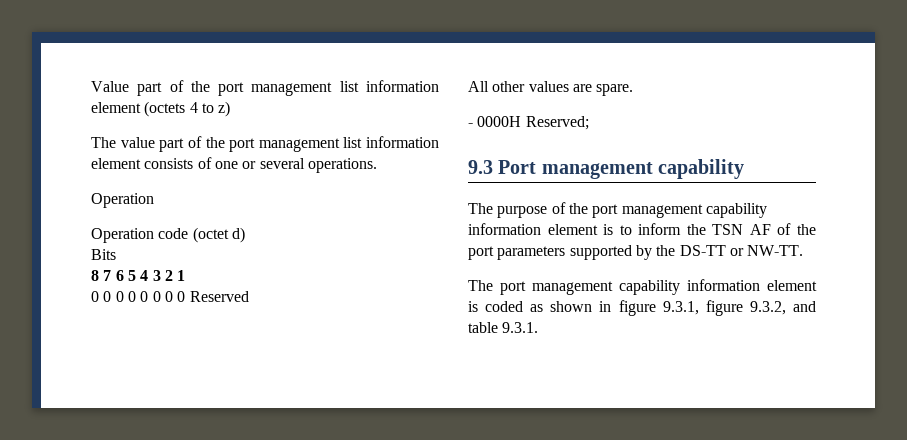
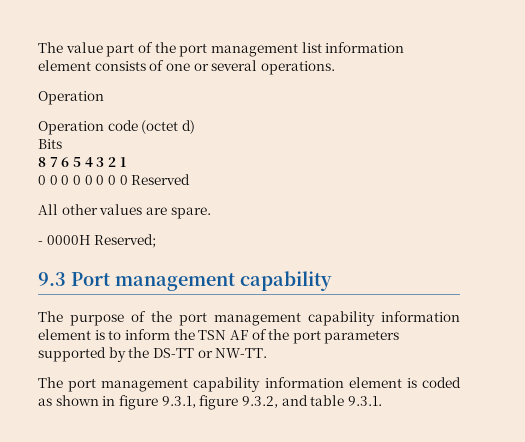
- Value part of the port management list information element (octets 4 to z)

